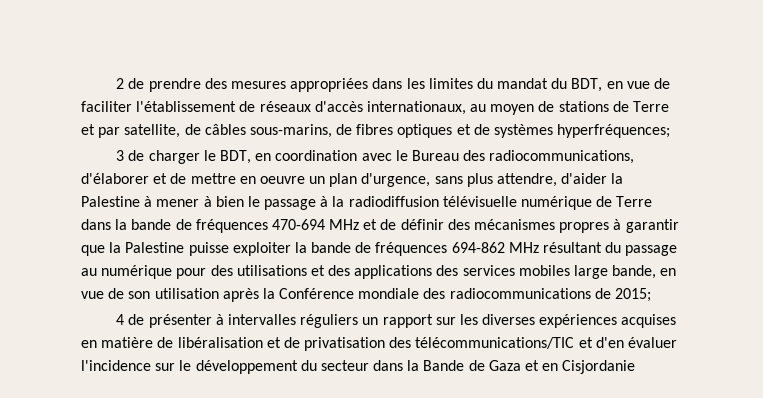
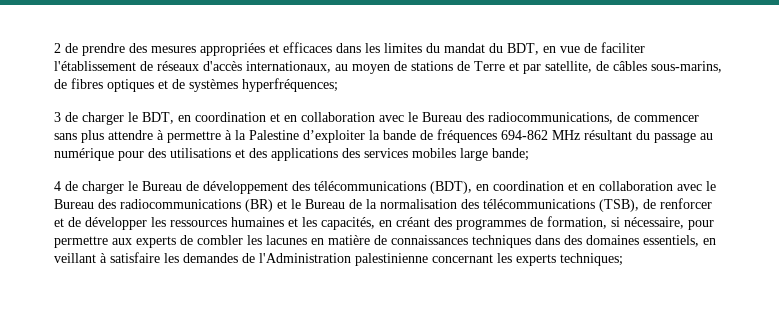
- 2 de prendre des mesures appropriées dans les limites du mandat du BDT, en vue de faciliter l'établissement de réseaux d'accès internationaux, au moyen de stations de Terre et par satellite, de câbles sous-marins, de fibres optiques et de systèmes hyperfréquences;
+ 2 de prendre des mesures appropriées et efficaces dans les limites du mandat du BDT, en vue de faciliter l'établissement de réseaux d'accès internationaux, au moyen de stations de Terre et par satellite, de câbles sous-marins, de fibres optiques et de systèmes hyperfréquences;
- 3 de charger le BDT, en coordination avec le Bureau des radiocommunications, d'élaborer et de mettre en oeuvre un plan d'urgence, sans plus attendre, d'aider la Palestine à mener à bien le passage à la radiodiffusion télévisuelle numérique de Terre dans la bande de fréquences 470-694 MHz et de définir des mécanismes propres à garantir que la Palestine puisse exploiter la bande de fréquences 694-862 MHz résultant du passage au numérique pour des utilisations et des applications des services mobiles large bande, en vue de son utilisation après la Conférence mondiale des radiocommunications de 2015;
- 4 de présenter à intervalles réguliers un rapport sur les diverses expériences acquises en matière de libéralisation et de privatisation des télécommunications/TIC et d'en évaluer l'incidence sur le développement du secteur dans la Bande de Gaza et en Cisjordanie
+ 3 de charger le BDT, en coordination et en collaboration avec le Bureau des radiocommunications, de commencer sans plus attendre à permettre à la Palestine d’exploiter la bande de fréquences 694-862 MHz résultant du passage au numérique pour des utilisations et des applications des services mobiles large bande;
+ 4 de charger le Bureau de développement des télécommunications (BDT), en coordination et en collaboration avec le Bureau des radiocommunications (BR) et le Bureau de la normalisation des télécommunications (TSB), de renforcer et de développer les ressources humaines et les capacités, en créant des programmes de formation, si nécessaire, pour permettre aux experts de combler les lacunes en matière de connaissances techniques dans des domaines essentiels, en veillant à satisfaire les demandes de l'Administration palestinienne concernant les experts techniques;

